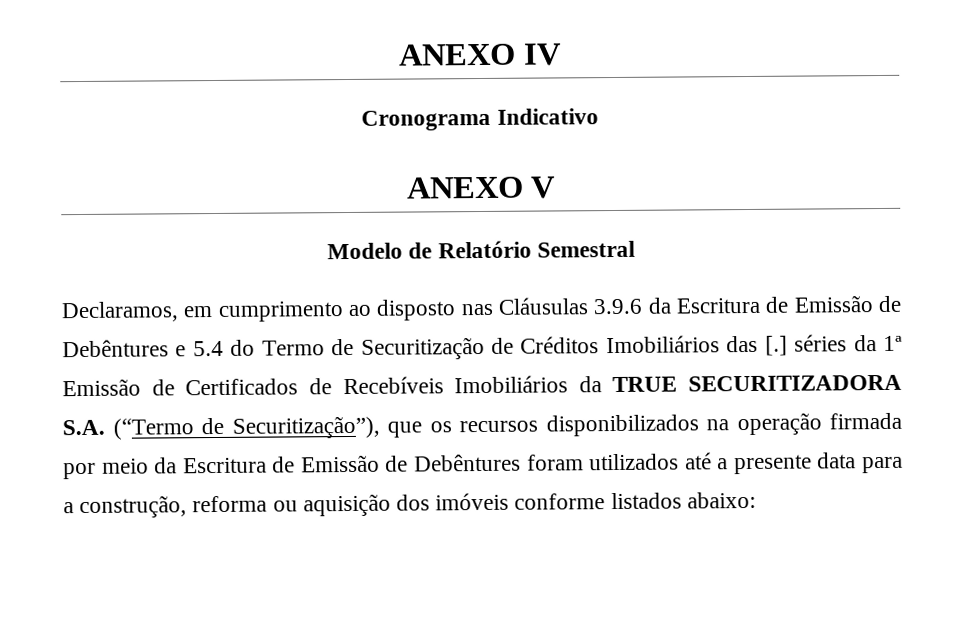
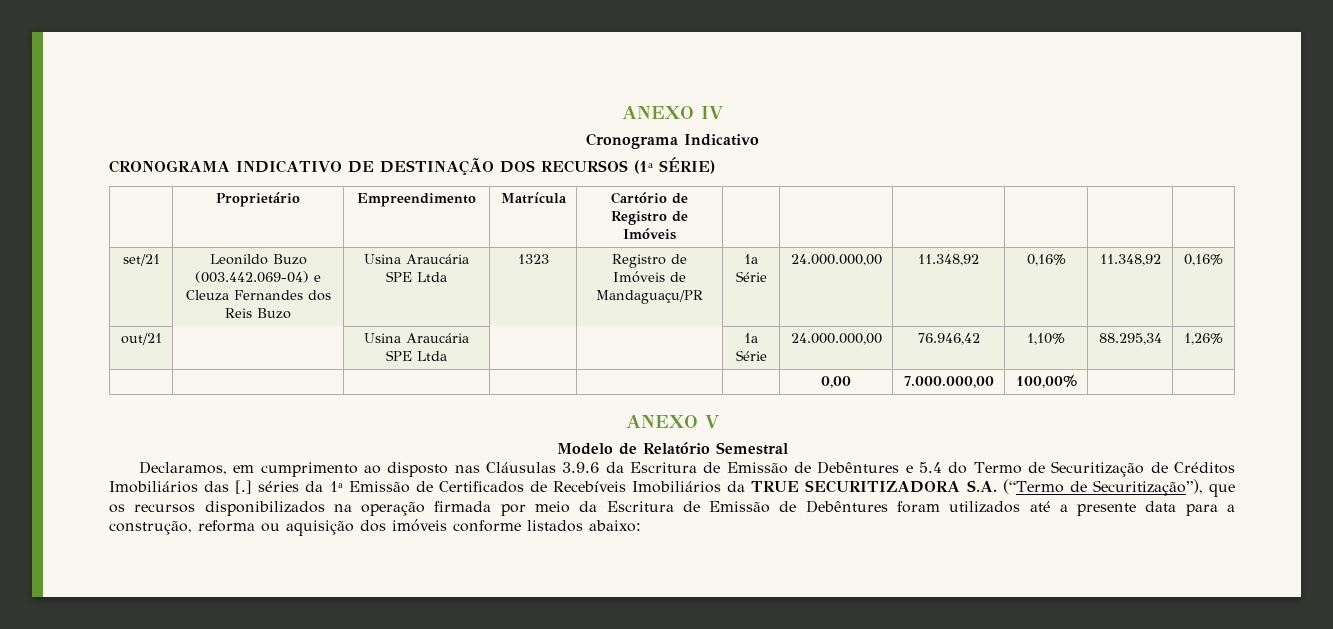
+ CRONOGRAMA INDICATIVO DE DESTINAÇÃO DOS RECURSOS (1ª SÉRIE)
+ | Proprietário | Empreendimento | Matrícula | Cartório de Registro de Imóveis | | | | | |
+ set/21 | Leonildo Buzo (003.442.069-04) e Cleuza Fernandes dos Reis Buzo | Usina Araucária SPE Ltda | 1323 | Registro de Imóveis de Mandaguaçu/PR | 1a Série | 24.000.000,00 | 11.348,92 | 0,16% | 11.348,92 | 0,16%
+ out/21 | | Usina Araucária SPE Ltda | | | 1a Série | 24.000.000,00 | 76.946,42 | 1,10% | 88.295,34 | 1,26%
+ | | | | | | 0,00 | 7.000.000,00 | 100,00% | |

